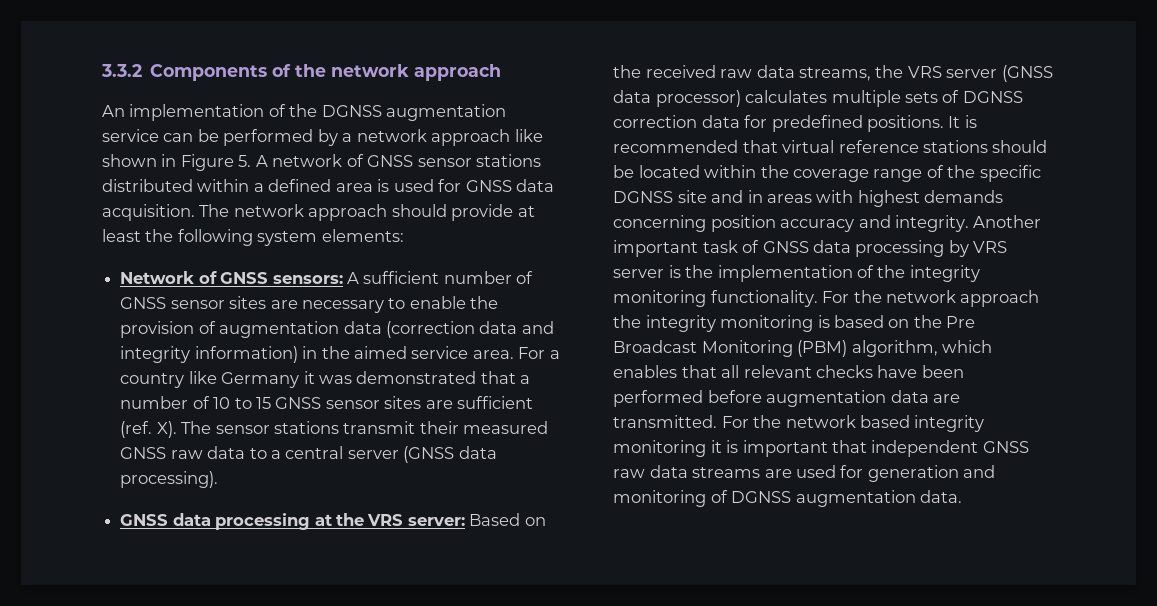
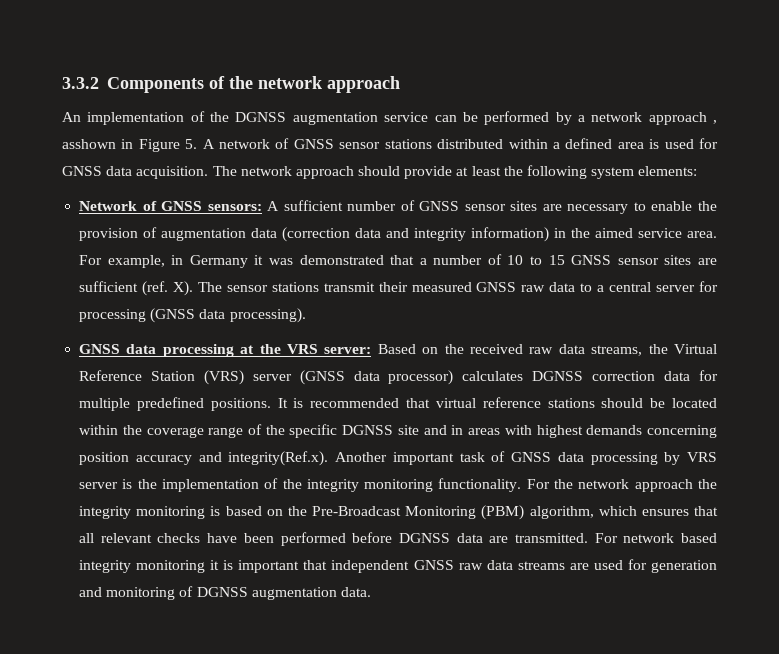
- An implementation of the DGNSS augmentation service can be performed by a network approach like shown in Figure 5. A network of GNSS sensor stations distributed within a defined area is used for GNSS data acquisition.
+ An implementation of the DGNSS augmentation service can be performed by a network approach , asshown in Figure 5. A network of GNSS sensor stations distributed within a defined area is used for GNSS data acquisition.
- For a country like Germany it was demonstrated that a number of 10 to 15 GNSS sensor sites are sufficient (ref. X). The sensor stations transmit their measured GNSS raw data to a central server (GNSS data processing).
+ For example, in Germany it was demonstrated that a number of 10 to 15 GNSS sensor sites are sufficient (ref. X). The sensor stations transmit their measured GNSS raw data to a central server for processing (GNSS data processing).
- GNSS data processing at the VRS server: Based on the received raw data streams, the VRS server (GNSS data processor) calculates multiple sets of DGNSS correction data for predefined positions.
+ GNSS data processing at the VRS server: Based on the received raw data streams, the Virtual Reference Station (VRS) server (GNSS data processor) calculates DGNSS correction data for multiple predefined positions.
- It is recommended that virtual reference stations should be located within the coverage range of the specific DGNSS site and in areas with highest demands concerning position accuracy and integrity. Another important task of GNSS data processing by VRS server is the implementation of the integrity monitoring functionality.
+ It is recommended that virtual reference stations should be located within the coverage range of the specific DGNSS site and in areas with highest demands concerning position accuracy and integrity(Ref.x). Another important task of GNSS data processing by VRS server is the implementation of the integrity monitoring functionality.
- For the network approach the integrity monitoring is based on the Pre Broadcast Monitoring (PBM) algorithm, which enables that all relevant checks have been performed before augmentation data are transmitted.
+ For the network approach the integrity monitoring is based on the Pre-Broadcast Monitoring (PBM) algorithm, which ensures that all relevant checks have been performed before DGNSS data are transmitted.
- For the network based integrity monitoring it is important that independent GNSS raw data streams are used for generation and monitoring of DGNSS augmentation data.
+ For network based integrity monitoring it is important that independent GNSS raw data streams are used for generation and monitoring of DGNSS augmentation data.

